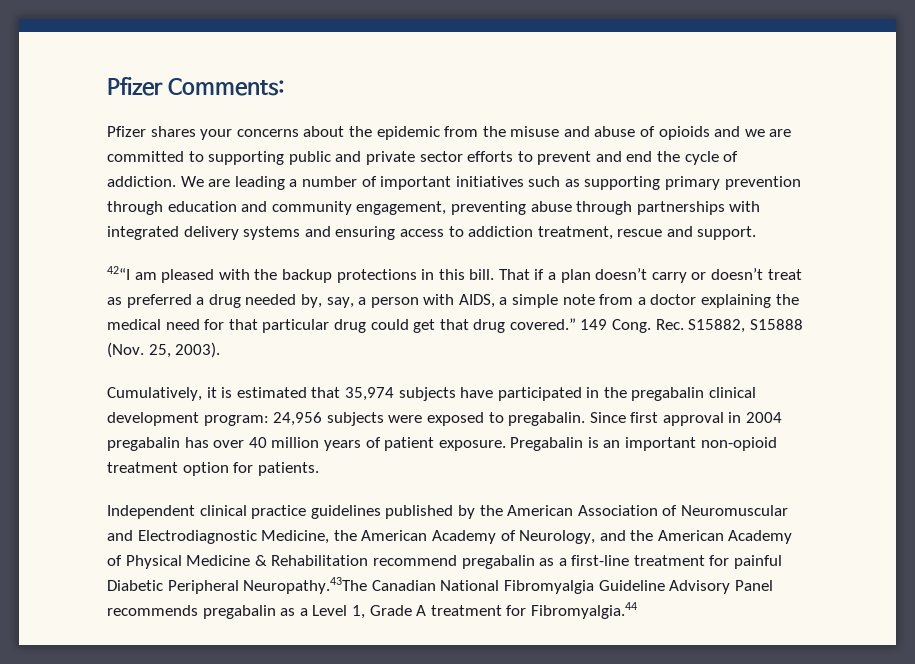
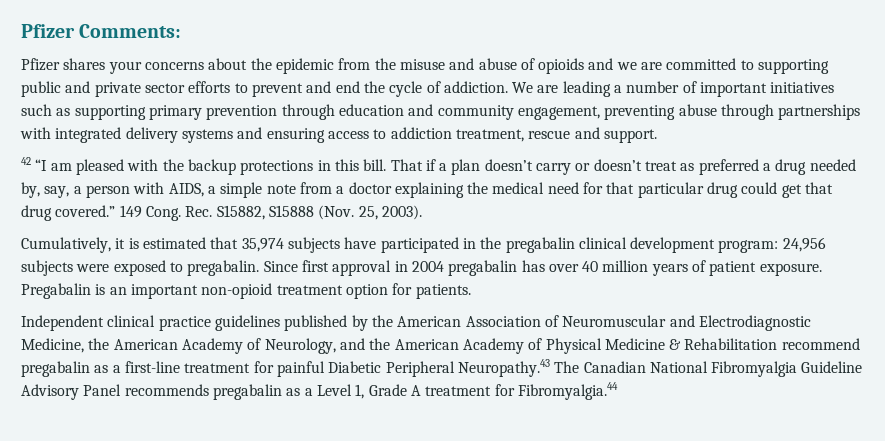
- 42“I am pleased with the backup protections in this bill.
+ 42 “I am pleased with the backup protections in this bill.
- Independent clinical practice guidelines published by the American Association of Neuromuscular and Electrodiagnostic Medicine, the American Academy of Neurology, and the American Academy of Physical Medicine & Rehabilitation recommend pregabalin as a first-line treatment for painful Diabetic Peripheral Neuropathy.43The Canadian National Fibromyalgia Guideline Advisory Panel recommends pregabalin as a Level 1, Grade A treatment for Fibromyalgia.44
+ Independent clinical practice guidelines published by the American Association of Neuromuscular and Electrodiagnostic Medicine, the American Academy of Neurology, and the American Academy of Physical Medicine & Rehabilitation recommend pregabalin as a first-line treatment for painful Diabetic Peripheral Neuropathy.43 The Canadian National Fibromyalgia Guideline Advisory Panel recommends pregabalin as a Level 1, Grade A treatment for Fibromyalgia.44

